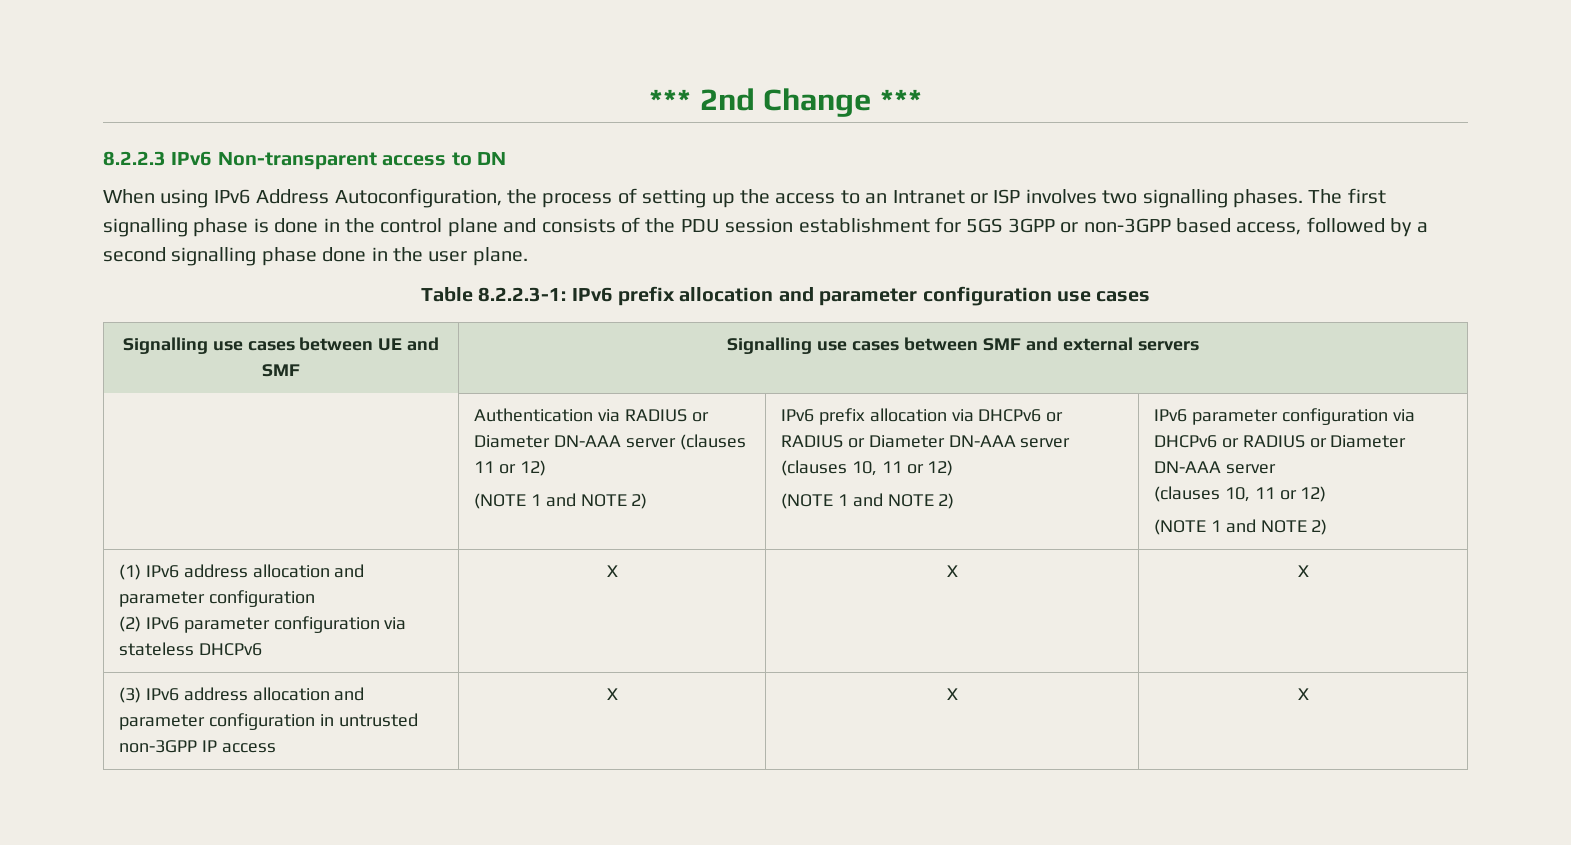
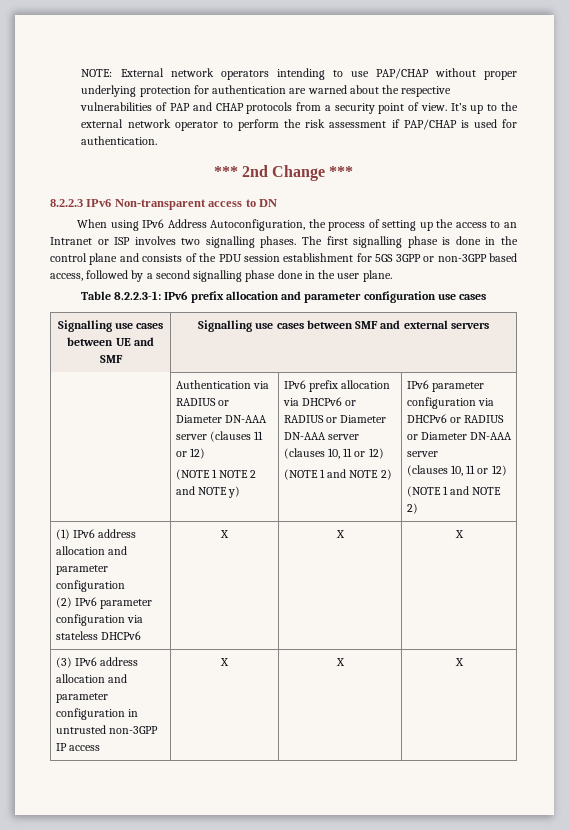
+ NOTE: External network operators intending to use PAP/CHAP without proper underlying protection for authentication are warned about the respective vulnerabilities of PAP and CHAP protocols from a security point of view. It’s up to the external network operator to perform the risk assessment if PAP/CHAP is used for authentication.
  Authentication via RADIUS or Diameter DN-AAA server (clauses 11 or 12)
- (NOTE 1 and NOTE 2)
+ (NOTE 1 NOTE 2 and NOTE y)

